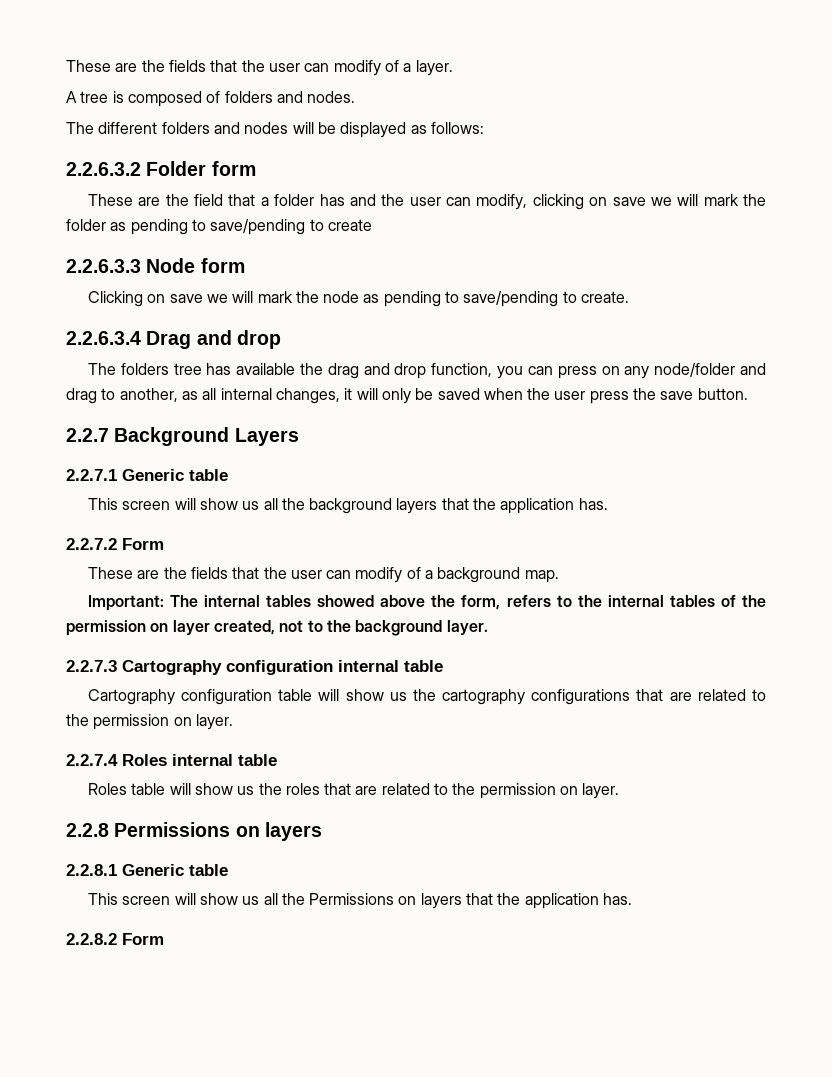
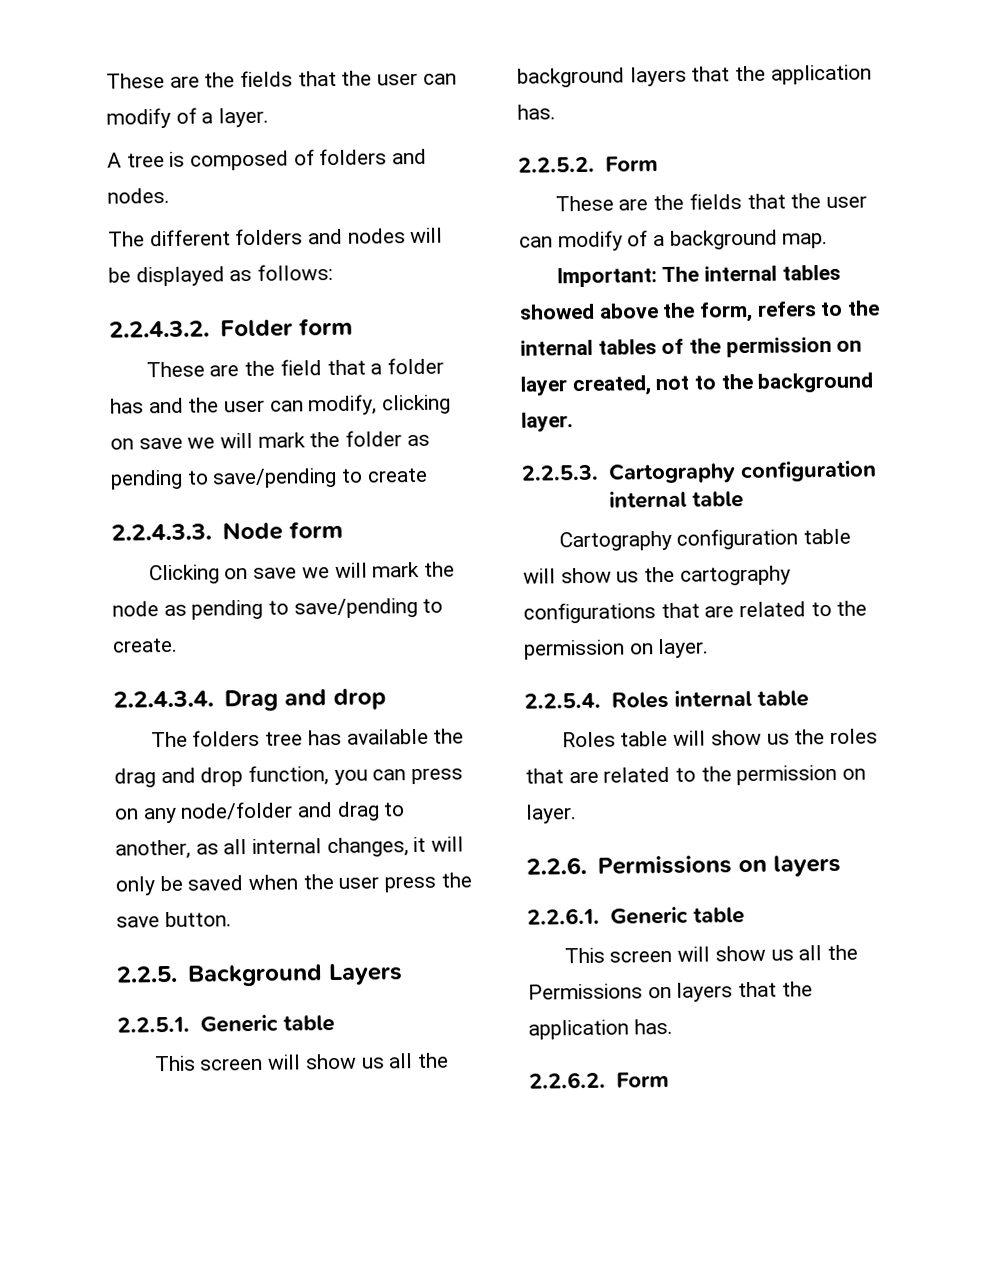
- 2.2.6.3.2 Folder form
+ 2.2.4.3.2. Folder form
- 2.2.6.3.3 Node form
+ 2.2.4.3.3. Node form
- 2.2.6.3.4 Drag and drop
+ 2.2.4.3.4. Drag and drop
- 2.2.7 Background Layers
+ 2.2.5. Background Layers
- 2.2.7.1 Generic table
+ 2.2.5.1. Generic table
- 2.2.7.2 Form
+ 2.2.5.2. Form
- 2.2.7.3 Cartography configuration internal table
+ 2.2.5.3. Cartography configuration internal table
- 2.2.7.4 Roles internal table
+ 2.2.5.4. Roles internal table
- 2.2.8 Permissions on layers
+ 2.2.6. Permissions on layers
- 2.2.8.1 Generic table
+ 2.2.6.1. Generic table
- 2.2.8.2 Form
+ 2.2.6.2. Form

